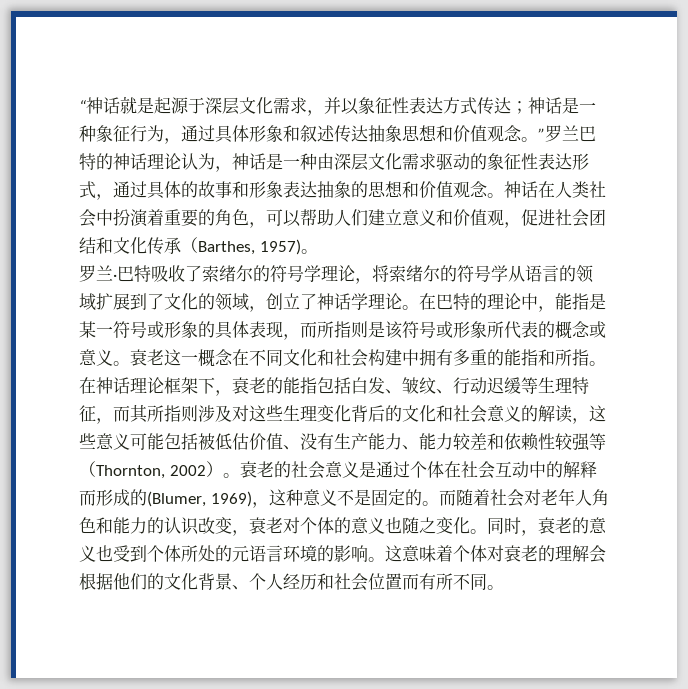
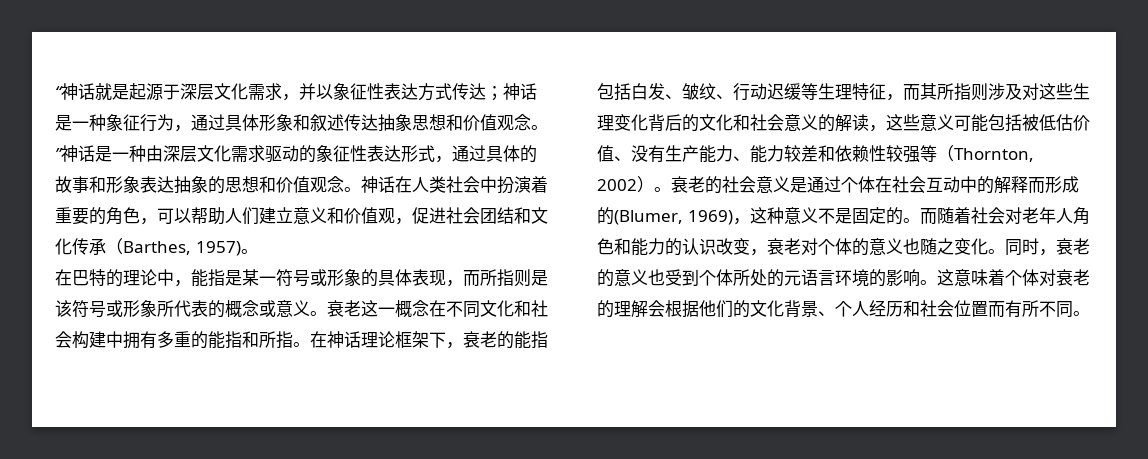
- “神话就是起源于深层文化需求，并以象征性表达方式传达；神话是一种象征行为，通过具体形象和叙述传达抽象思想和价值观念。”罗兰巴特的神话理论认为，神话是一种由深层文化需求驱动的象征性表达形式，通过具体的故事和形象表达抽象的思想和价值观念。
+ “神话就是起源于深层文化需求，并以象征性表达方式传达；神话是一种象征行为，通过具体形象和叙述传达抽象思想和价值观念。”神话是一种由深层文化需求驱动的象征性表达形式，通过具体的故事和形象表达抽象的思想和价值观念。
- 罗兰·巴特吸收了索绪尔的符号学理论，将索绪尔的符号学从语言的领域扩展到了文化的领域，创立了神话学理论。

